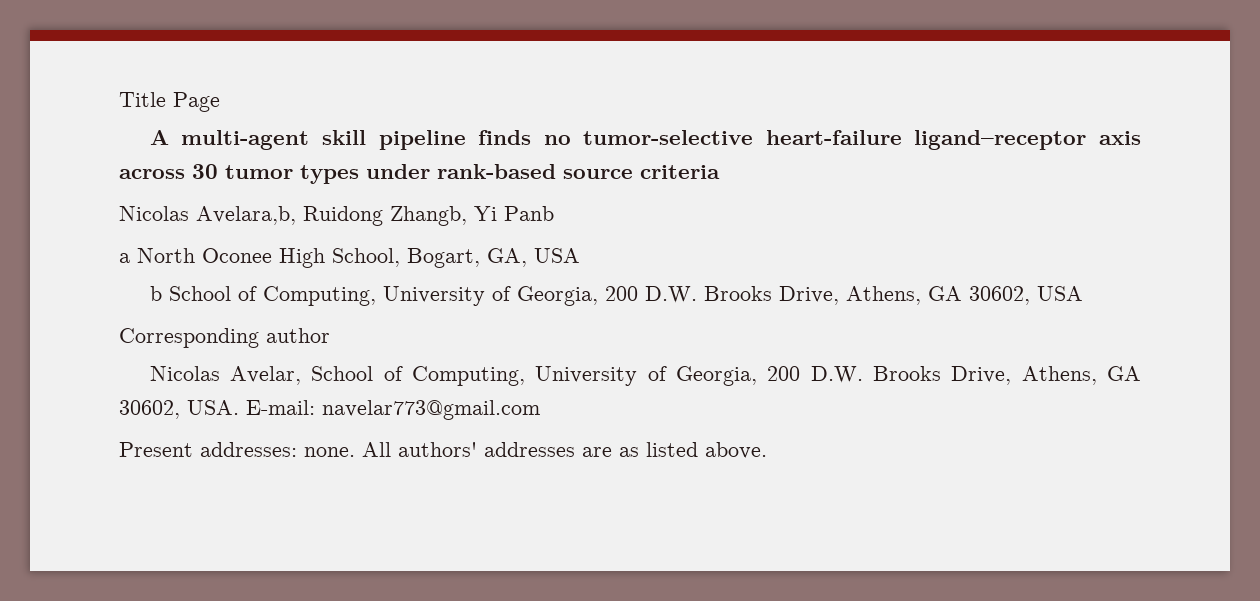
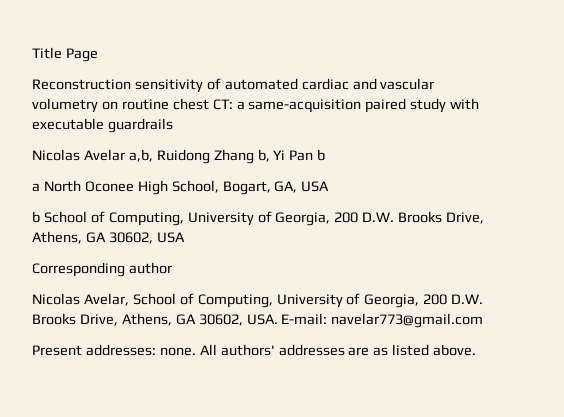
- A multi-agent skill pipeline finds no tumor-selective heart-failure ligand–receptor axis across 30 tumor types under rank-based source criteria
- Nicolas Avelara,b, Ruidong Zhangb, Yi Panb
+ Reconstruction sensitivity of automated cardiac and vascular volumetry on routine chest CT: a same-acquisition paired study with executable guardrails
+ Nicolas Avelar a,b, Ruidong Zhang b, Yi Pan b

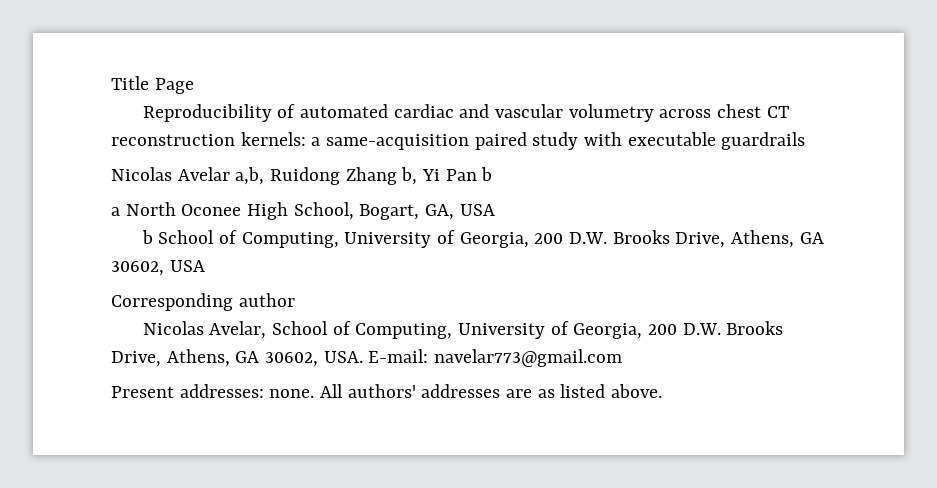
- Reconstruction sensitivity of automated cardiac and vascular volumetry on routine chest CT: a same-acquisition paired study with executable guardrails
+ Reproducibility of automated cardiac and vascular volumetry across chest CT reconstruction kernels: a same-acquisition paired study with executable guardrails

